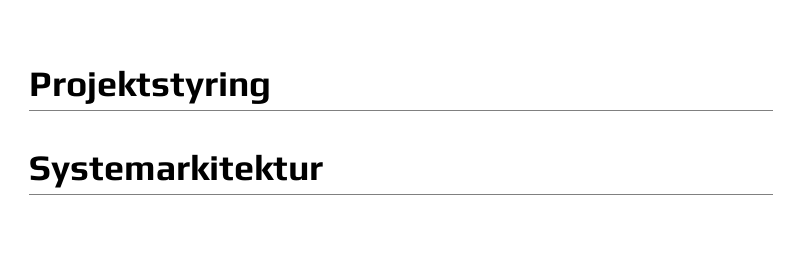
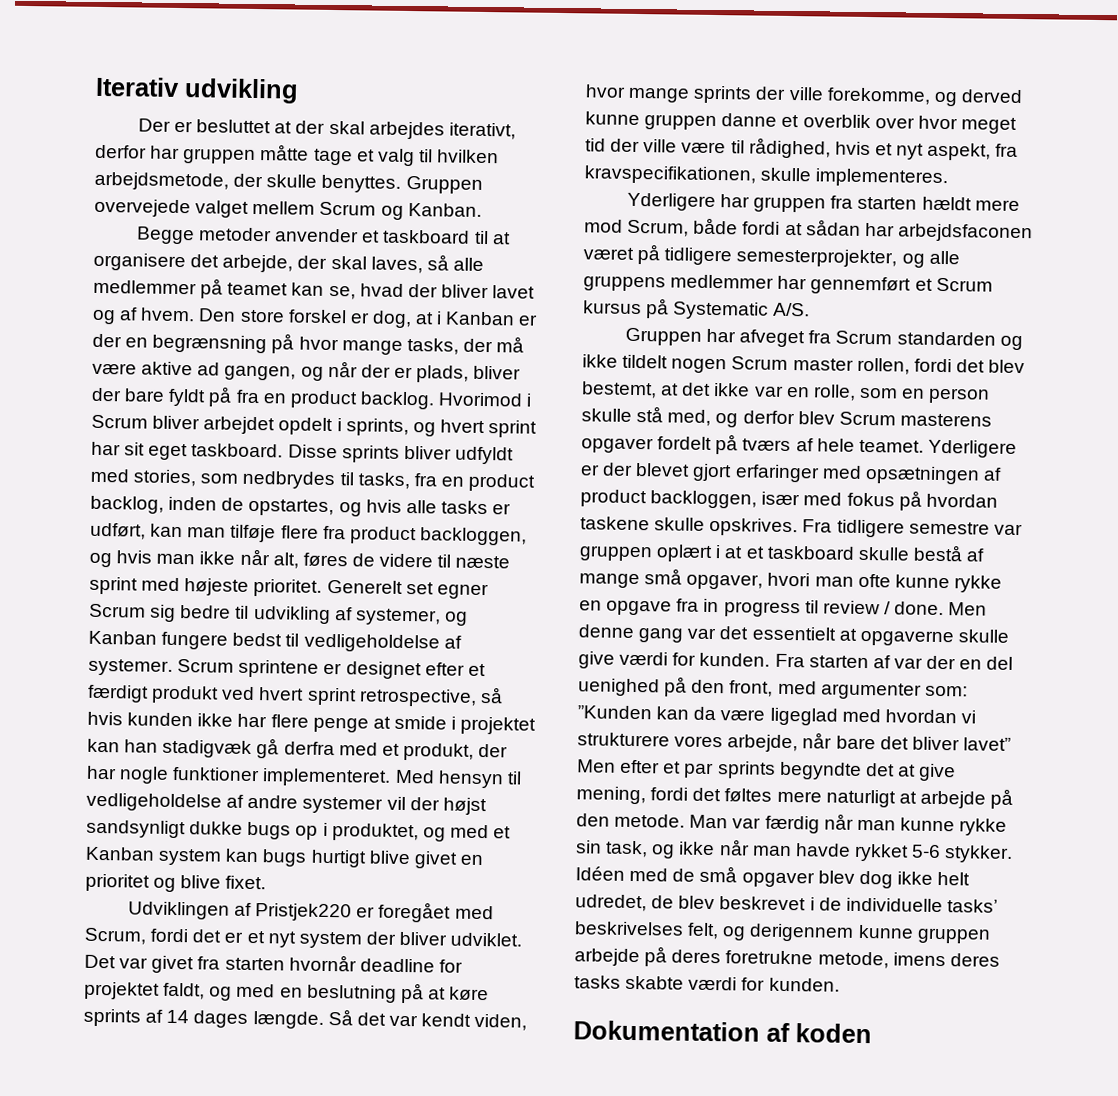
- Projektstyring
- Systemarkitektur
+ Iterativ udvikling
+ Der er besluttet at der skal arbejdes iterativt, derfor har gruppen måtte tage et valg til hvilken arbejdsmetode, der skulle benyttes. Gruppen overvejede valget mellem Scrum og Kanban.
+ Begge metoder anvender et taskboard til at organisere det arbejde, der skal laves, så alle medlemmer på teamet kan se, hvad der bliver lavet og af hvem. Den store forskel er dog, at i Kanban er der en begrænsning på hvor mange tasks, der må være aktive ad gangen, og når der er plads, bliver der bare fyldt på fra en product backlog. Hvorimod i Scrum bliver arbejdet opdelt i sprints, og hvert sprint har sit eget taskboard. Disse sprints bliver udfyldt med stories, som nedbrydes til tasks, fra en product backlog, inden de opstartes, og hvis alle tasks er udført, kan man tilføje flere fra product backloggen, og hvis man ikke når alt, føres de videre til næste sprint med højeste prioritet. Generelt set egner Scrum sig bedre til udvikling af systemer, og Kanban fungere bedst til vedligeholdelse af systemer. Scrum sprintene er designet efter et færdigt produkt ved hvert sprint retrospective, så hvis kunden ikke har flere penge at smide i projektet kan han stadigvæk gå derfra med et produkt, der har nogle funktioner implementeret. Med hensyn til vedligeholdelse af andre systemer vil der højst sandsynligt dukke bugs op i produktet, og med et Kanban system kan bugs hurtigt blive givet en prioritet og blive fixet.
+ Udviklingen af Pristjek220 er foregået med Scrum, fordi det er et nyt system der bliver udviklet. Det var givet fra starten hvornår deadline for projektet faldt, og med en beslutning på at køre sprints af 14 dages længde. Så det var kendt viden, hvor mange sprints der ville forekomme, og derved kunne gruppen danne et overblik over hvor meget tid der ville være til rådighed, hvis et nyt aspekt, fra kravspecifikationen, skulle implementeres.
+ Yderligere har gruppen fra starten hældt mere mod Scrum, både fordi at sådan har arbejdsfaconen været på tidligere semesterprojekter, og alle gruppens medlemmer har gennemført et Scrum kursus på Systematic A/S.
+ Gruppen har afveget fra Scrum standarden og ikke tildelt nogen Scrum master rollen, fordi det blev bestemt, at det ikke var en rolle, som en person skulle stå med, og derfor blev Scrum masterens opgaver fordelt på tværs af hele teamet. Yderligere er der blevet gjort erfaringer med opsætningen af product backloggen, især med fokus på hvordan taskene skulle opskrives. Fra tidligere semestre var gruppen oplært i at et taskboard skulle bestå af mange små opgaver, hvori man ofte kunne rykke en opgave fra in progress til review / done. Men denne gang var det essentielt at opgaverne skulle give værdi for kunden. Fra starten af var der en del uenighed på den front, med argumenter som: ”Kunden kan da være ligeglad med hvordan vi strukturere vores arbejde, når bare det bliver lavet” Men efter et par sprints begyndte det at give mening, fordi det føltes mere naturligt at arbejde på den metode. Man var færdig når man kunne rykke sin task, og ikke når man havde rykket 5-6 stykker. Idéen med de små opgaver blev dog ikke helt udredet, de blev beskrevet i de individuelle tasks’ beskrivelses felt, og derigennem kunne gruppen arbejde på deres foretrukne metode, imens deres tasks skabte værdi for kunden.
+ Dokumentation af koden

